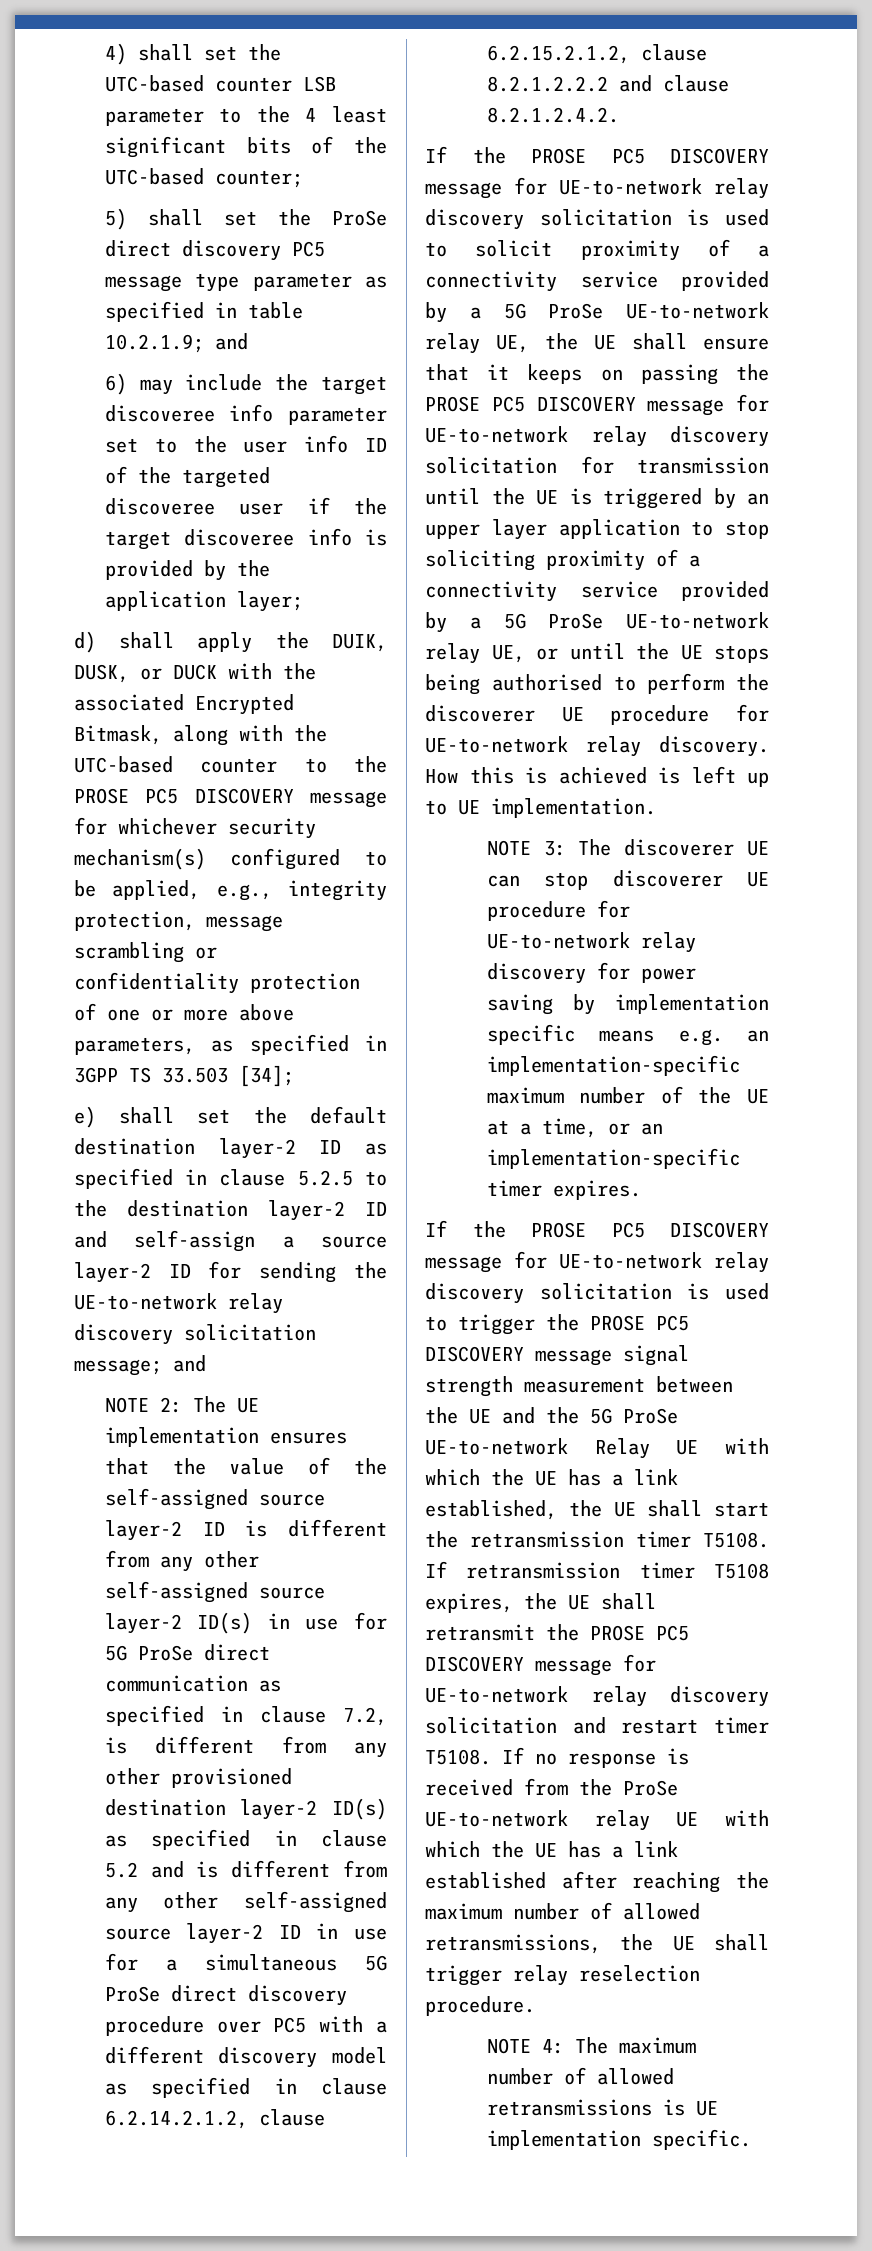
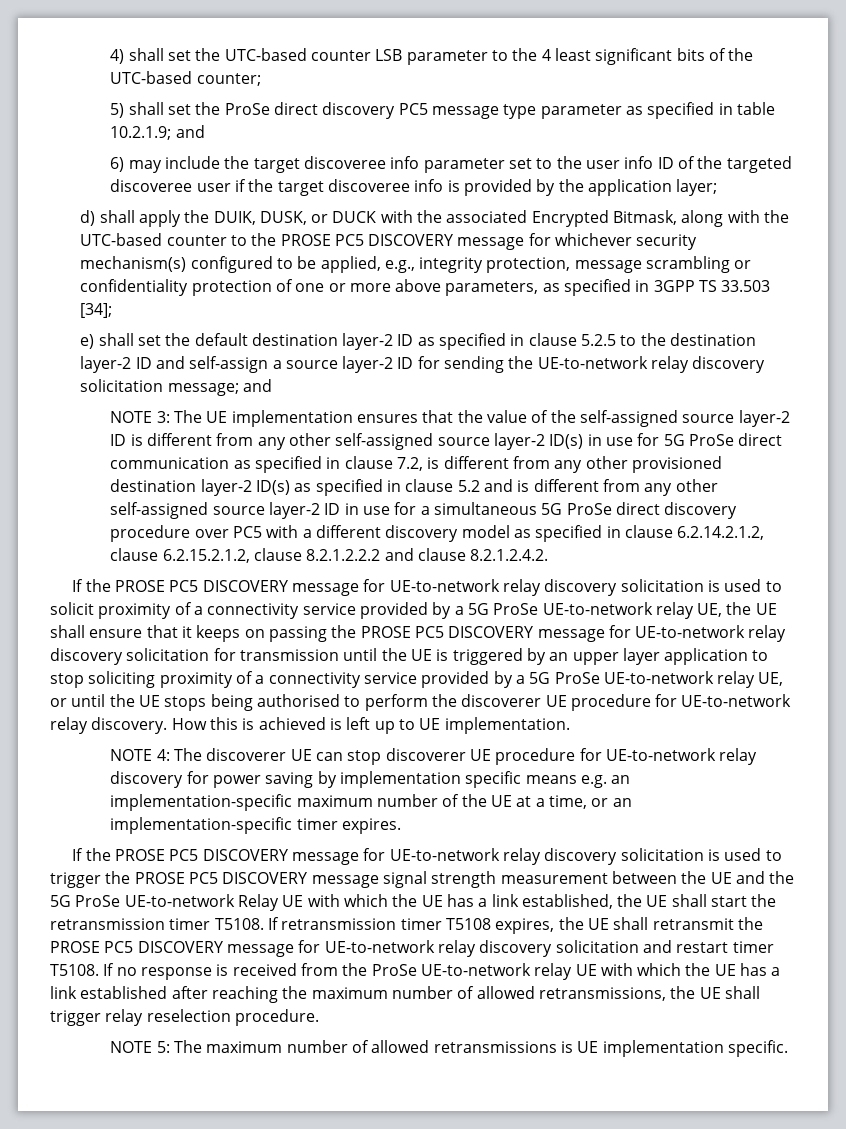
- NOTE 2:
+ NOTE 3:
- NOTE 3: The discoverer UE can stop discoverer UE procedure for UE-to-network relay discovery for power saving by implementation specific means e.g. an implementation-specific maximum number of the UE at a time, or an implementation-specific timer expires.
+ NOTE 4: The discoverer UE can stop discoverer UE procedure for UE-to-network relay discovery for power saving by implementation specific means e.g. an implementation-specific maximum number of the UE at a time, or an implementation-specific timer expires.
- NOTE 4: The maximum number of allowed retransmissions is UE implementation specific.
+ NOTE 5: The maximum number of allowed retransmissions is UE implementation specific.

